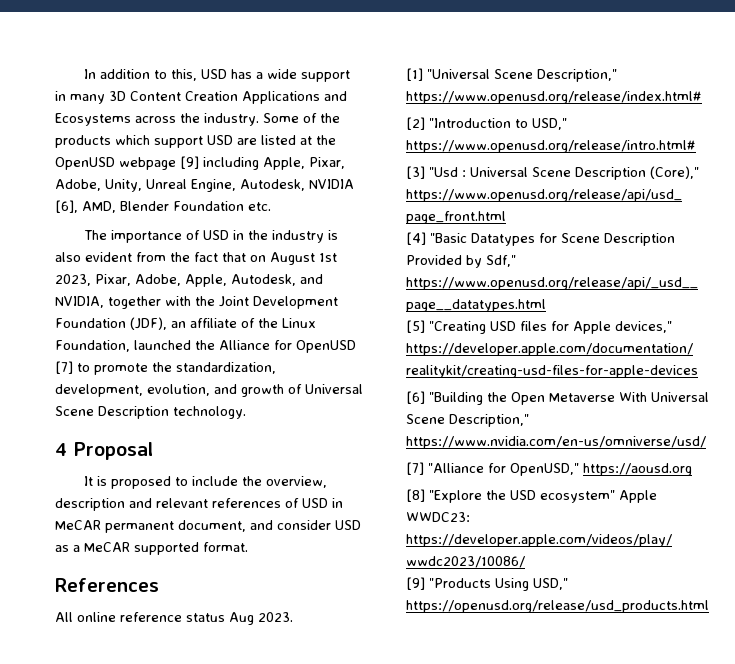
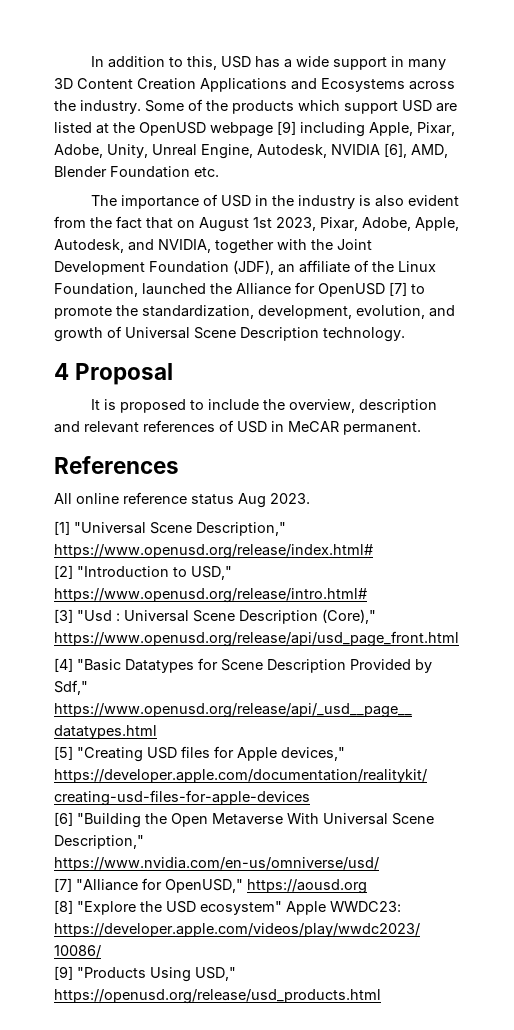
- It is proposed to include the overview, description and relevant references of USD in MeCAR permanent document, and consider USD as a MeCAR supported format.
+ It is proposed to include the overview, description and relevant references of USD in MeCAR permanent.

